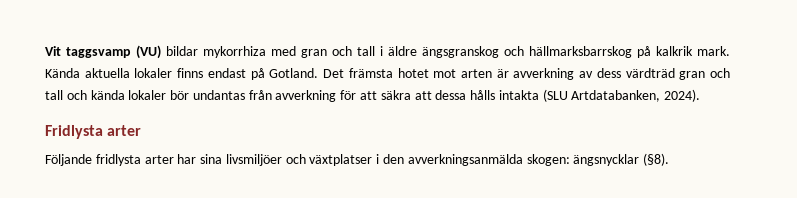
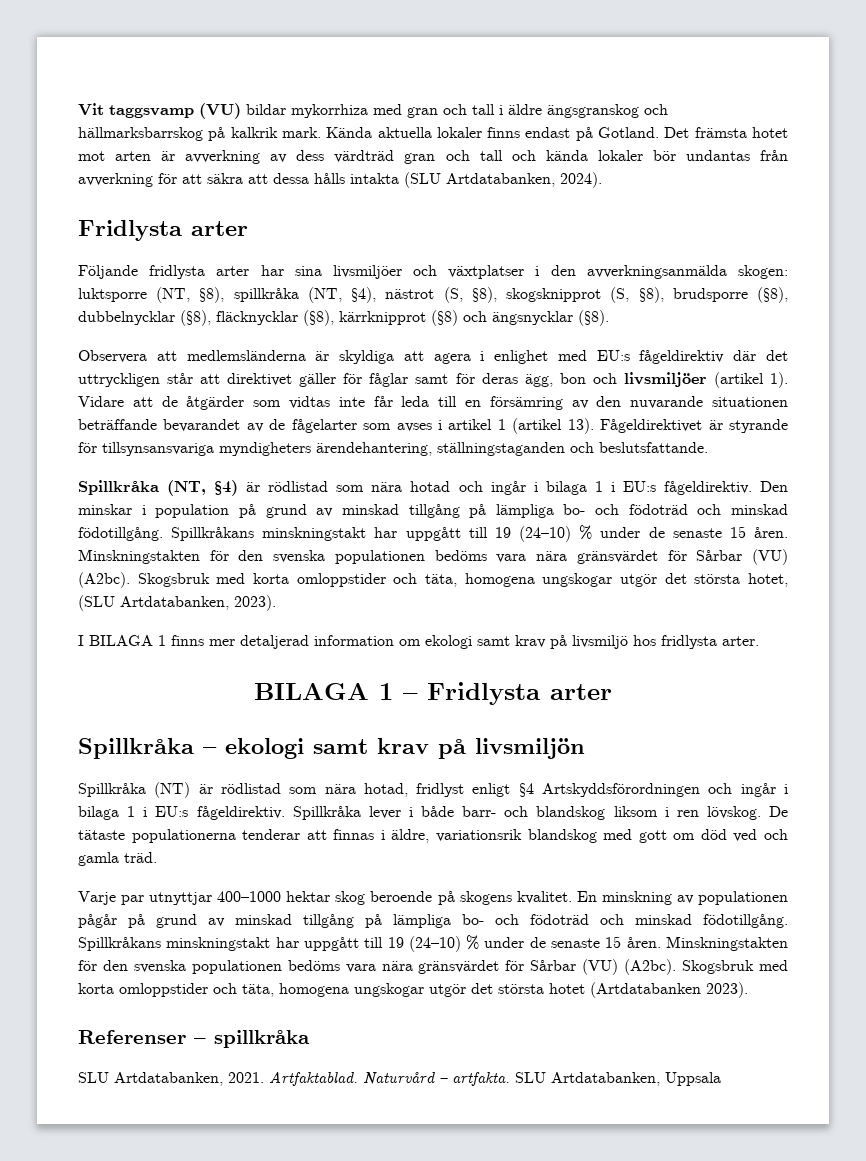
- Följande fridlysta arter har sina livsmiljöer och växtplatser i den avverkningsanmälda skogen: ängsnycklar (§8).
+ Följande fridlysta arter har sina livsmiljöer och växtplatser i den avverkningsanmälda skogen: luktsporre (NT, §8), spillkråka (NT, §4), nästrot (S, §8), skogsknipprot (S, §8), brudsporre (§8), dubbelnycklar (§8), fläcknycklar (§8), kärrknipprot (§8) och ängsnycklar (§8).
+ Observera att medlemsländerna är skyldiga att agera i enlighet med EU:s fågeldirektiv där det uttryckligen står att direktivet gäller för fåglar samt för deras ägg, bon och livsmiljöer (artikel 1). Vidare att de åtgärder som vidtas inte får leda till en försämring av den nuvarande situationen beträffande bevarandet av de fågelarter som avses i artikel 1 (artikel 13). Fågeldirektivet är styrande för tillsynsansvariga myndigheters ärendehantering, ställningstaganden och beslutsfattande.
+ Spillkråka (NT, §4) är rödlistad som nära hotad och ingår i bilaga 1 i EU:s fågeldirektiv. Den minskar i population på grund av minskad tillgång på lämpliga bo- och födoträd och minskad födotillgång. Spillkråkans minskningstakt har uppgått till 19 (24–10) % under de senaste 15 åren. Minskningstakten för den svenska populationen bedöms vara nära gränsvärdet för Sårbar (VU) (A2bc). Skogsbruk med korta omloppstider och täta, homogena ungskogar utgör det största hotet, (SLU Artdatabanken, 2023).
+ I BILAGA 1 finns mer detaljerad information om ekologi samt krav på livsmiljö hos fridlysta arter.
+ BILAGA 1 – Fridlysta arter
+ Spillkråka – ekologi samt krav på livsmiljön
+ Spillkråka (NT) är rödlistad som nära hotad, fridlyst enligt §4 Artskyddsförordningen och ingår i bilaga 1 i EU:s fågeldirektiv. Spillkråka lever i både barr- och blandskog liksom i ren lövskog. De tätaste populationerna tenderar att finnas i äldre, variationsrik blandskog med gott om död ved och gamla träd.
+ Varje par utnyttjar 400–1000 hektar skog beroende på skogens kvalitet. En minskning av populationen pågår på grund av minskad tillgång på lämpliga bo- och födoträd och minskad födotillgång. Spillkråkans minskningstakt har uppgått till 19 (24–10) % under de senaste 15 åren. Minskningstakten för den svenska populationen bedöms vara nära gränsvärdet för Sårbar (VU) (A2bc). Skogsbruk med korta omloppstider och täta, homogena ungskogar utgör det största hotet (Artdatabanken 2023).
+ Referenser – spillkråka
+ SLU Artdatabanken, 2021. Artfaktablad. Naturvård – artfakta. SLU Artdatabanken, Uppsala

